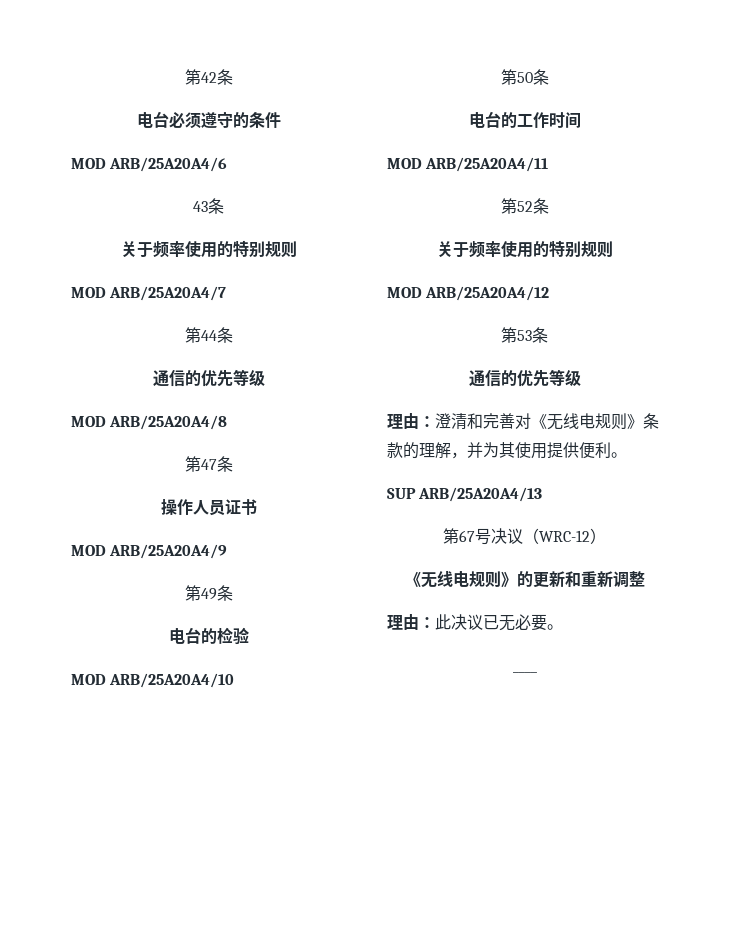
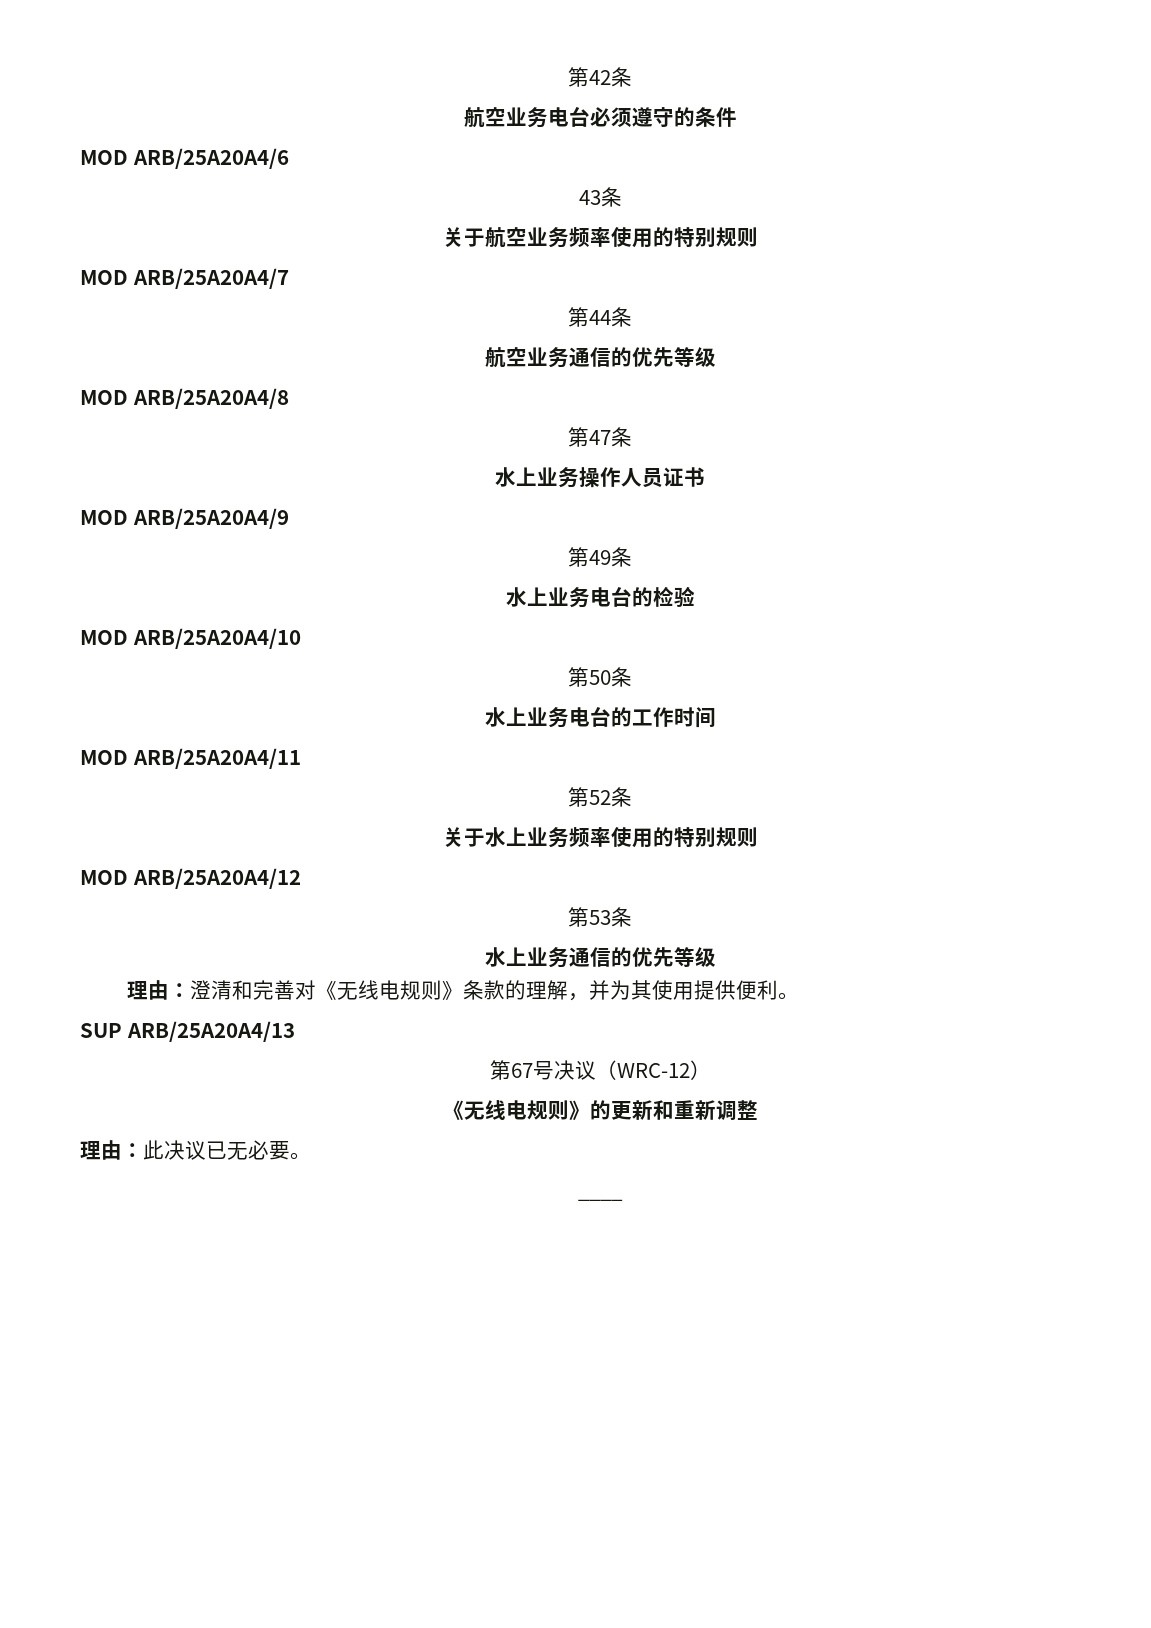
- 电台必须遵守的条件
+ 航空业务电台必须遵守的条件
  43条
- 关于频率使用的特别规则
+ 关于航空业务频率使用的特别规则
  第44条
- 通信的优先等级
+ 航空业务通信的优先等级
- 操作人员证书
+ 水上业务操作人员证书
- 电台的检验
+ 水上业务电台的检验
- 电台的工作时间
+ 水上业务电台的工作时间
  第52条
- 关于频率使用的特别规则
+ 关于水上业务频率使用的特别规则
  第53条
- 通信的优先等级
+ 水上业务通信的优先等级

